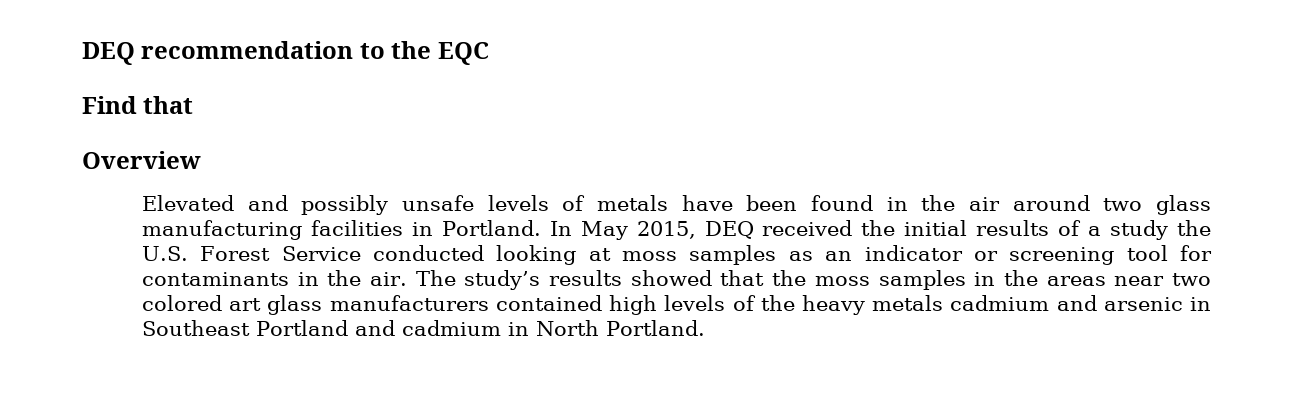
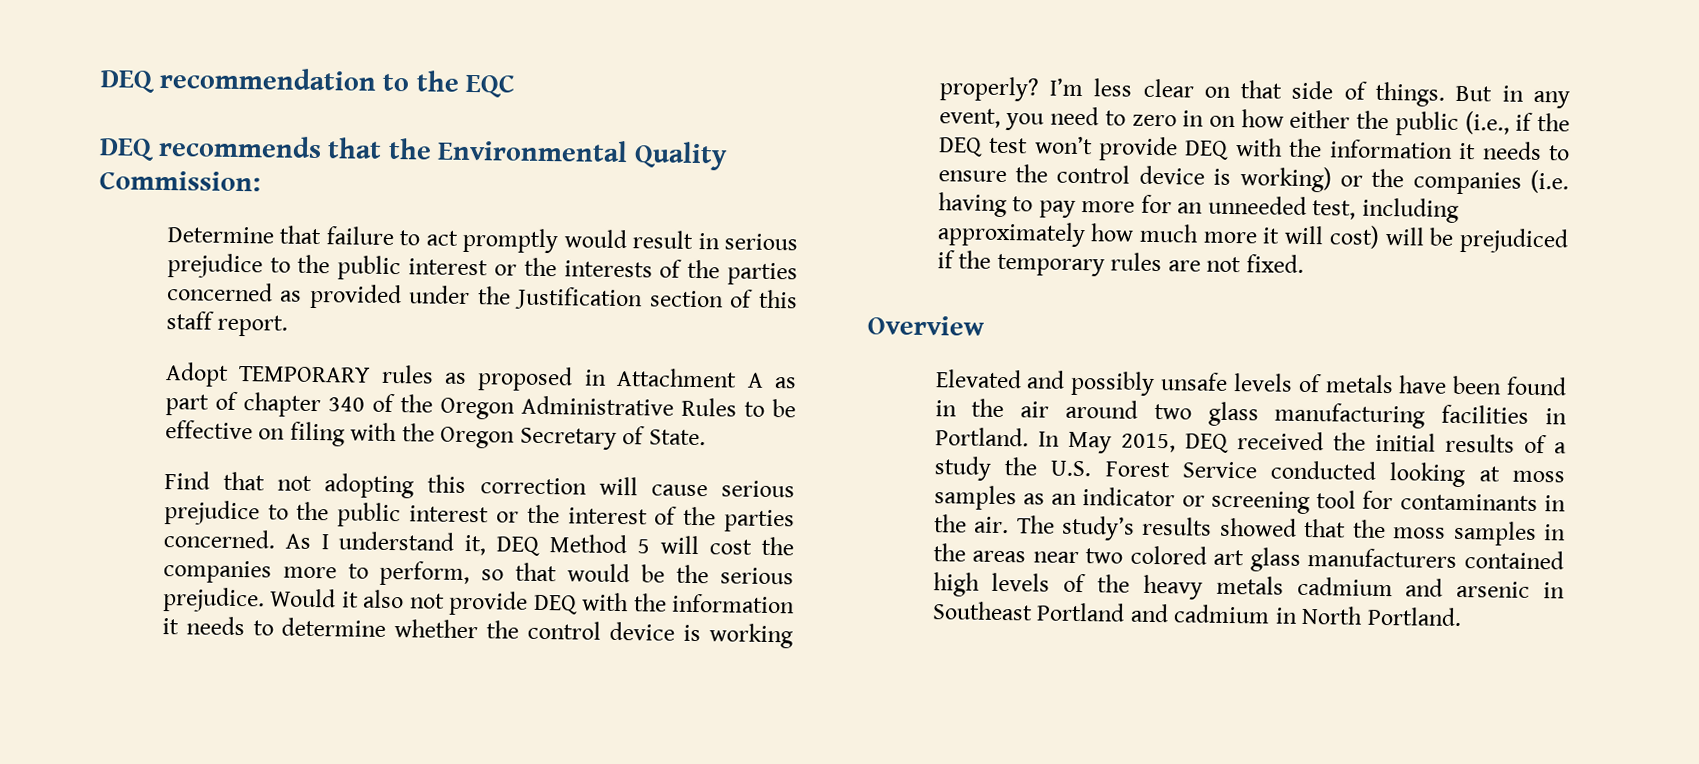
- Find that
+ DEQ recommends that the Environmental Quality Commission:
+ Determine that failure to act promptly would result in serious prejudice to the public interest or the interests of the parties concerned as provided under the Justification section of this staff report.
+ Adopt TEMPORARY rules as proposed in Attachment A as part of chapter 340 of the Oregon Administrative Rules to be effective on filing with the Oregon Secretary of State.
+ Find that not adopting this correction will cause serious prejudice to the public interest or the interest of the parties concerned. As I understand it, DEQ Method 5 will cost the companies more to perform, so that would be the serious prejudice. Would it also not provide DEQ with the information it needs to determine whether the control device is working properly? I’m less clear on that side of things. But in any event, you need to zero in on how either the public (i.e., if the DEQ test won’t provide DEQ with the information it needs to ensure the control device is working) or the companies (i.e. having to pay more for an unneeded test, including approximately how much more it will cost) will be prejudiced if the temporary rules are not fixed.

